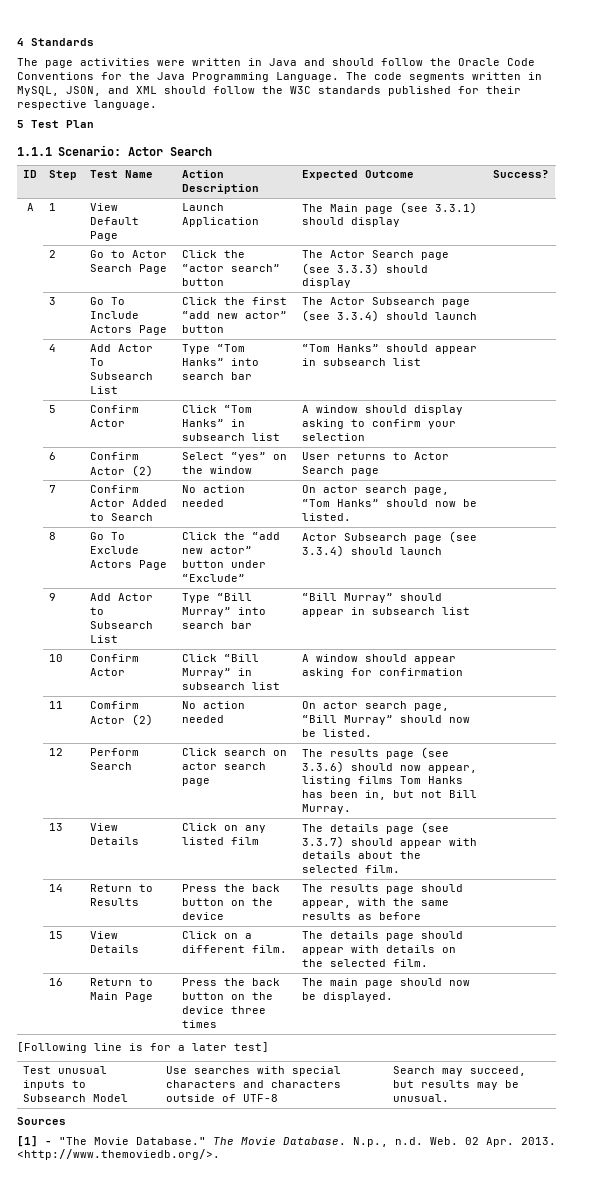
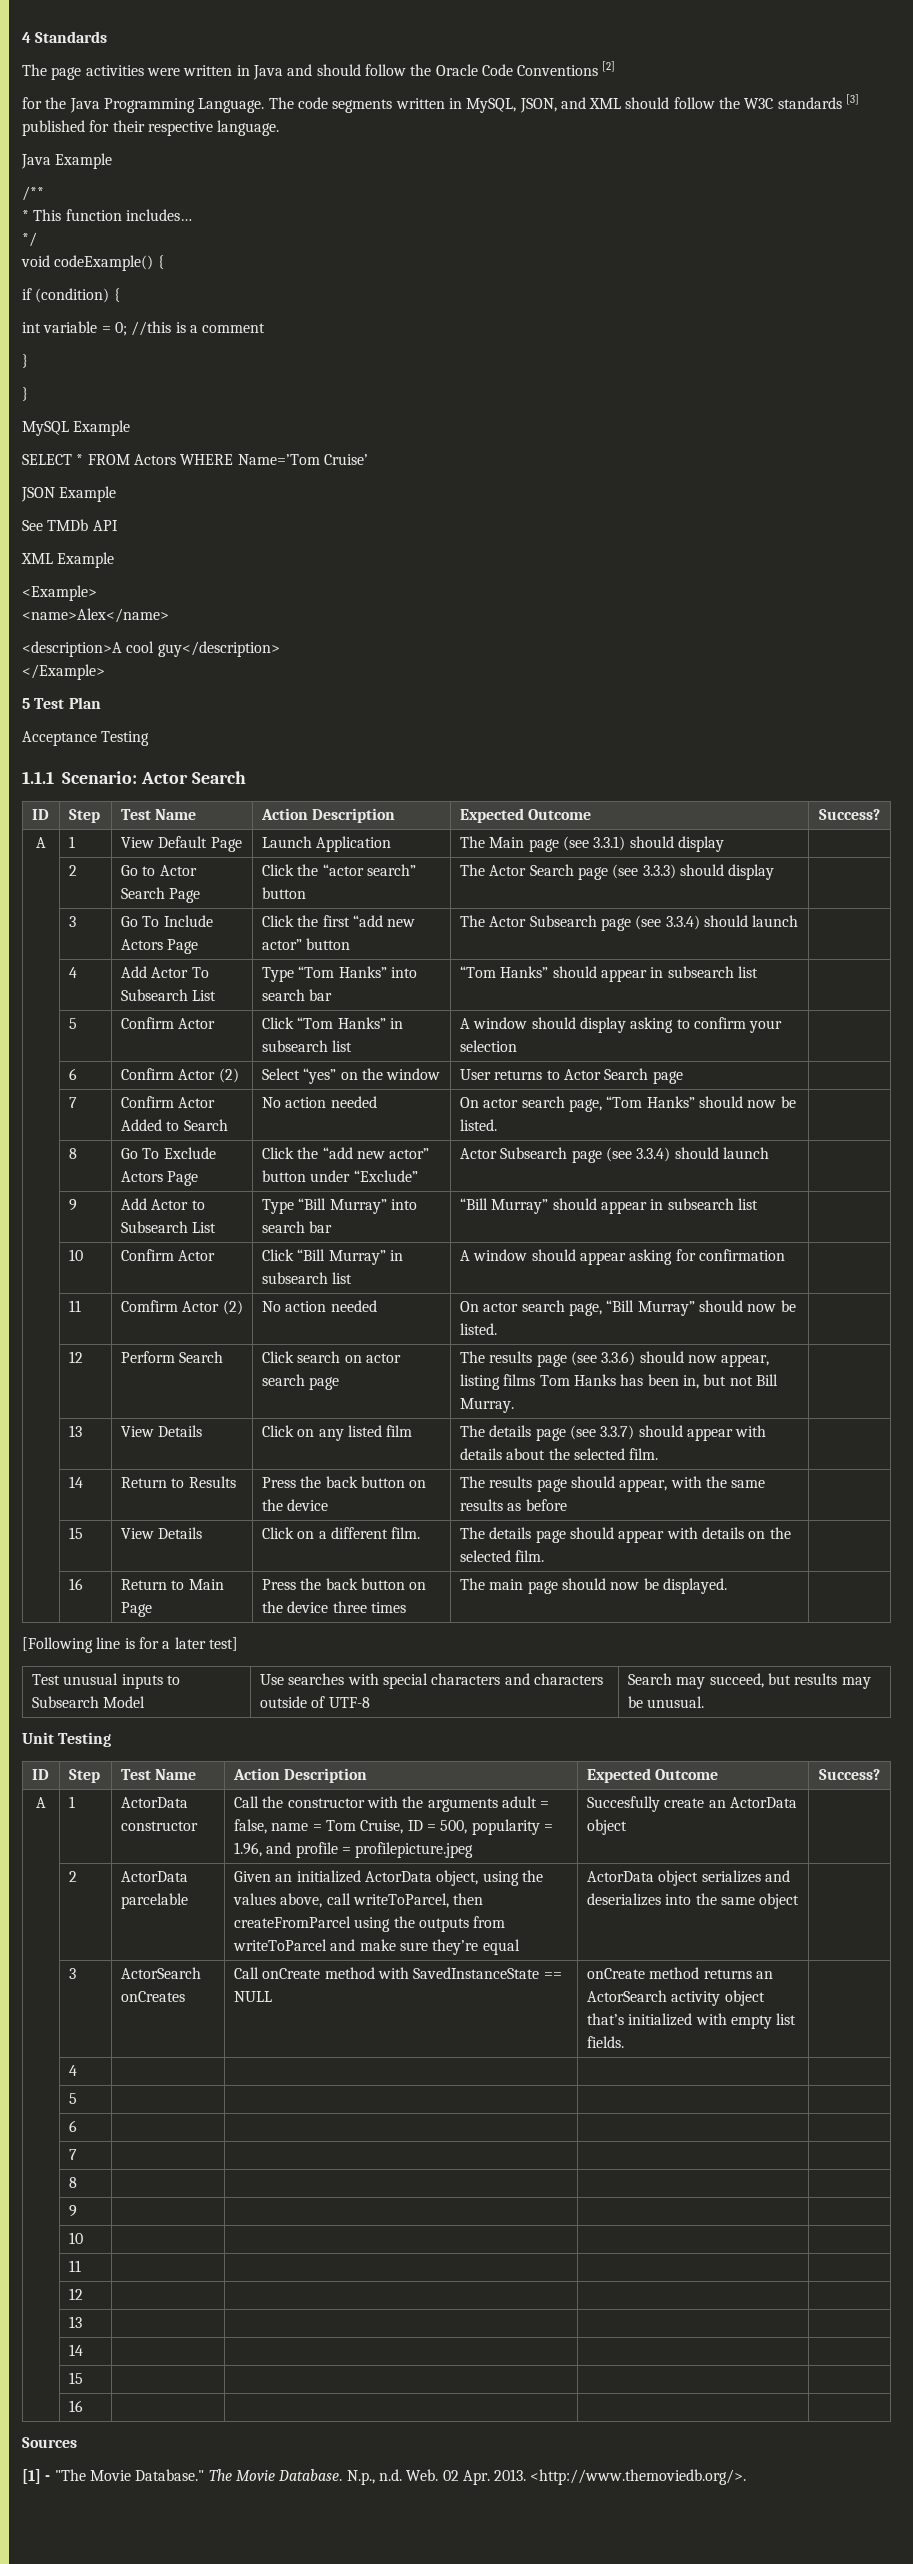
- The page activities were written in Java and should follow the Oracle Code Conventions for the Java Programming Language.
+ The page activities were written in Java and should follow the Oracle Code Conventions [2]
+ for the Java Programming Language.
- The code segments written in MySQL, JSON, and XML should follow the W3C standards published for their respective language.
+ The code segments written in MySQL, JSON, and XML should follow the W3C standards [3] published for their respective language.
+ Java Example
+ /**
+ * This function includes…
+ */
+ void codeExample() {
+ if (condition) {
+ int variable = 0; //this is a comment
+ }
+ }
+ MySQL Example
+ SELECT * FROM Actors WHERE Name=’Tom Cruise’
+ JSON Example
+ See TMDb API
+ XML Example
+ <Example>
+ <name>Alex</name>
+ <description>A cool guy</description>
+ </Example>
+ Acceptance Testing
+ Unit Testing
+ ID | Step | Test Name | Action Description | Expected Outcome | Success?
+ A | 1 | ActorData constructor | Call the constructor with the arguments adult = false, name = Tom Cruise, ID = 500, popularity = 1.96, and profile = profilepicture.jpeg | Succesfully create an ActorData object |
+ | 2 | ActorData parcelable | Given an initialized ActorData object, using the values above, call writeToParcel, then createFromParcel using the outputs from writeToParcel and make sure they’re equal | ActorData object serializes and deserializes into the same object |
+ | 3 | ActorSearch onCreates | Call onCreate method with SavedInstanceState == NULL | onCreate method returns an ActorSearch activity object that’s initialized with empty list fields. |
+ | 4 | | | |
+ | 5 | | | |
+ | 6 | | | |
+ | 7 | | | |
+ | 8 | | | |
+ | 9 | | | |
+ | 10 | | | |
+ | 11 | | | |
+ | 12 | | | |
+ | 13 | | | |
+ | 14 | | | |
+ | 15 | | | |
+ | 16 | | | |

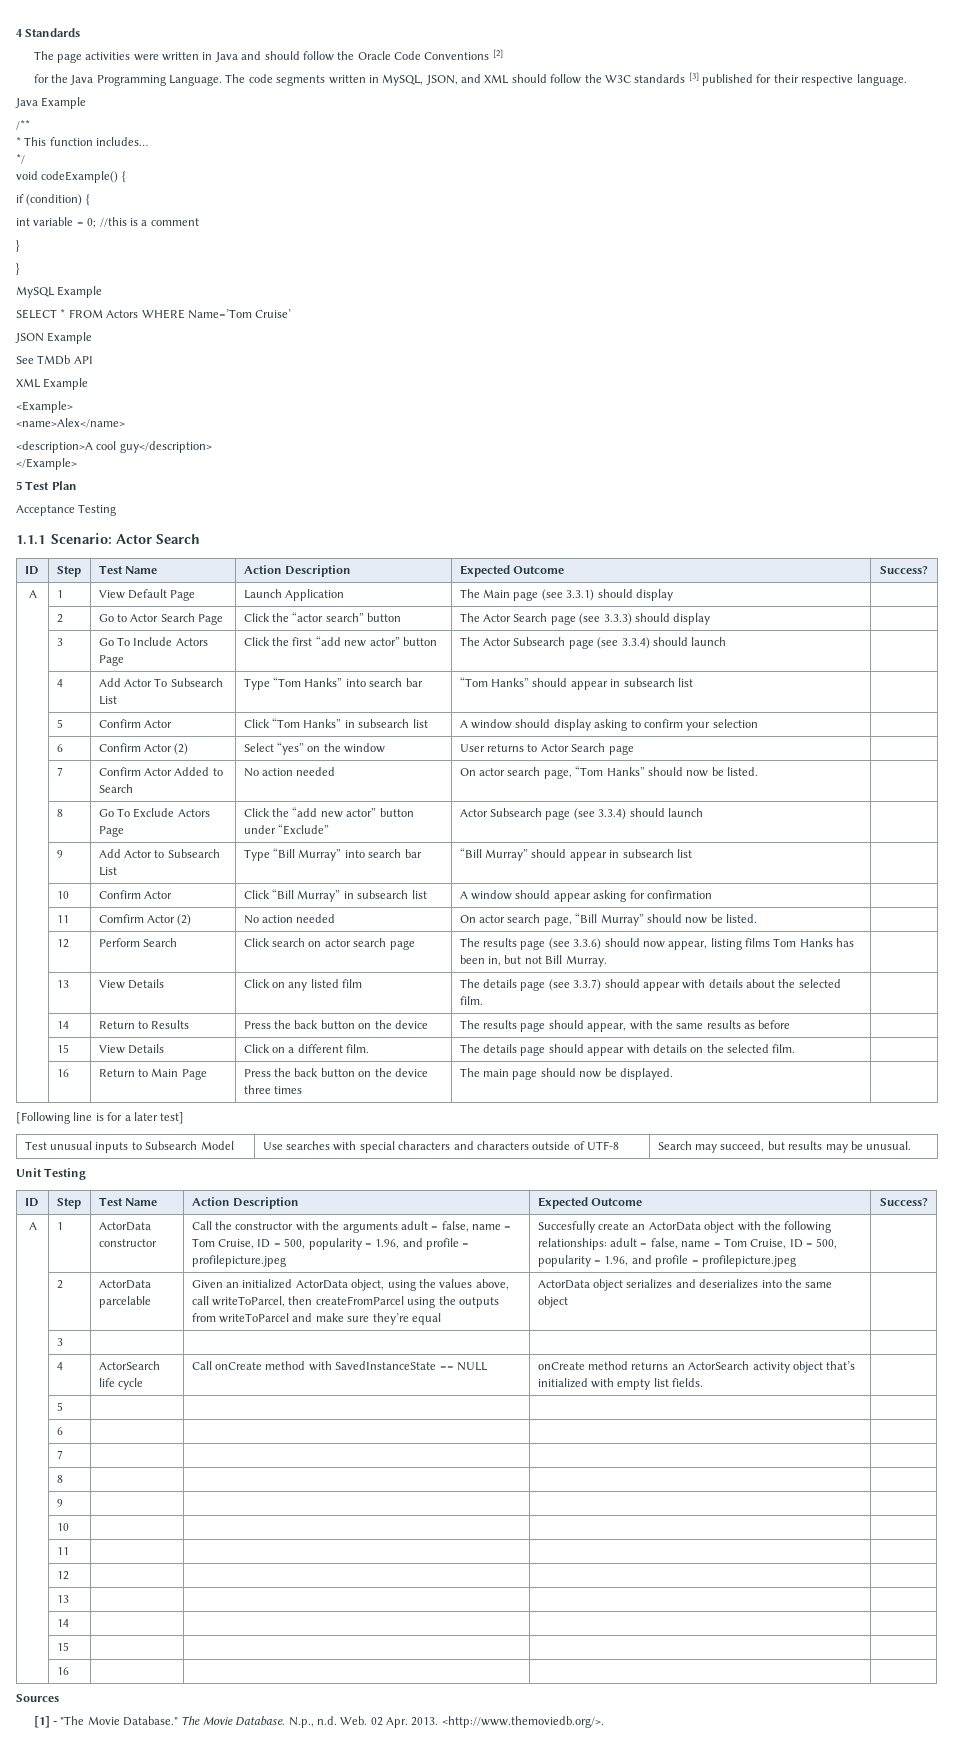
- Succesfully create an ActorData object
+ Succesfully create an ActorData object with the following relationships: adult = false, name = Tom Cruise, ID = 500, popularity = 1.96, and profile = profilepicture.jpeg
- | 3 | ActorSearch onCreates | Call onCreate method with SavedInstanceState == NULL | onCreate method returns an ActorSearch activity object that’s initialized with empty list fields. |
+ | 3 | | | |
+ | 4 | ActorSearch life cycle | Call onCreate method with SavedInstanceState == NULL | onCreate method returns an ActorSearch activity object that’s initialized with empty list fields. |
- | 4 | | | |

